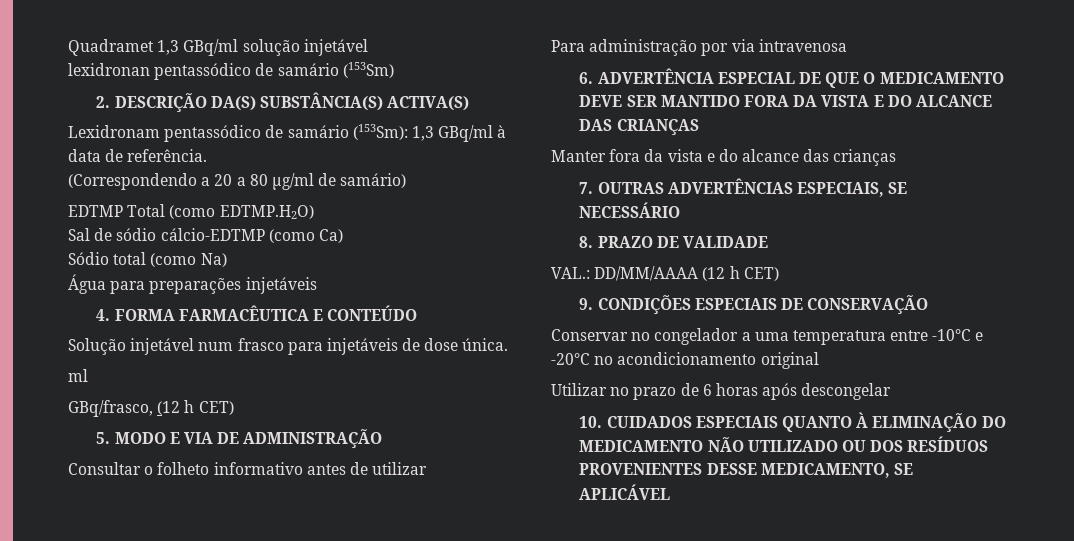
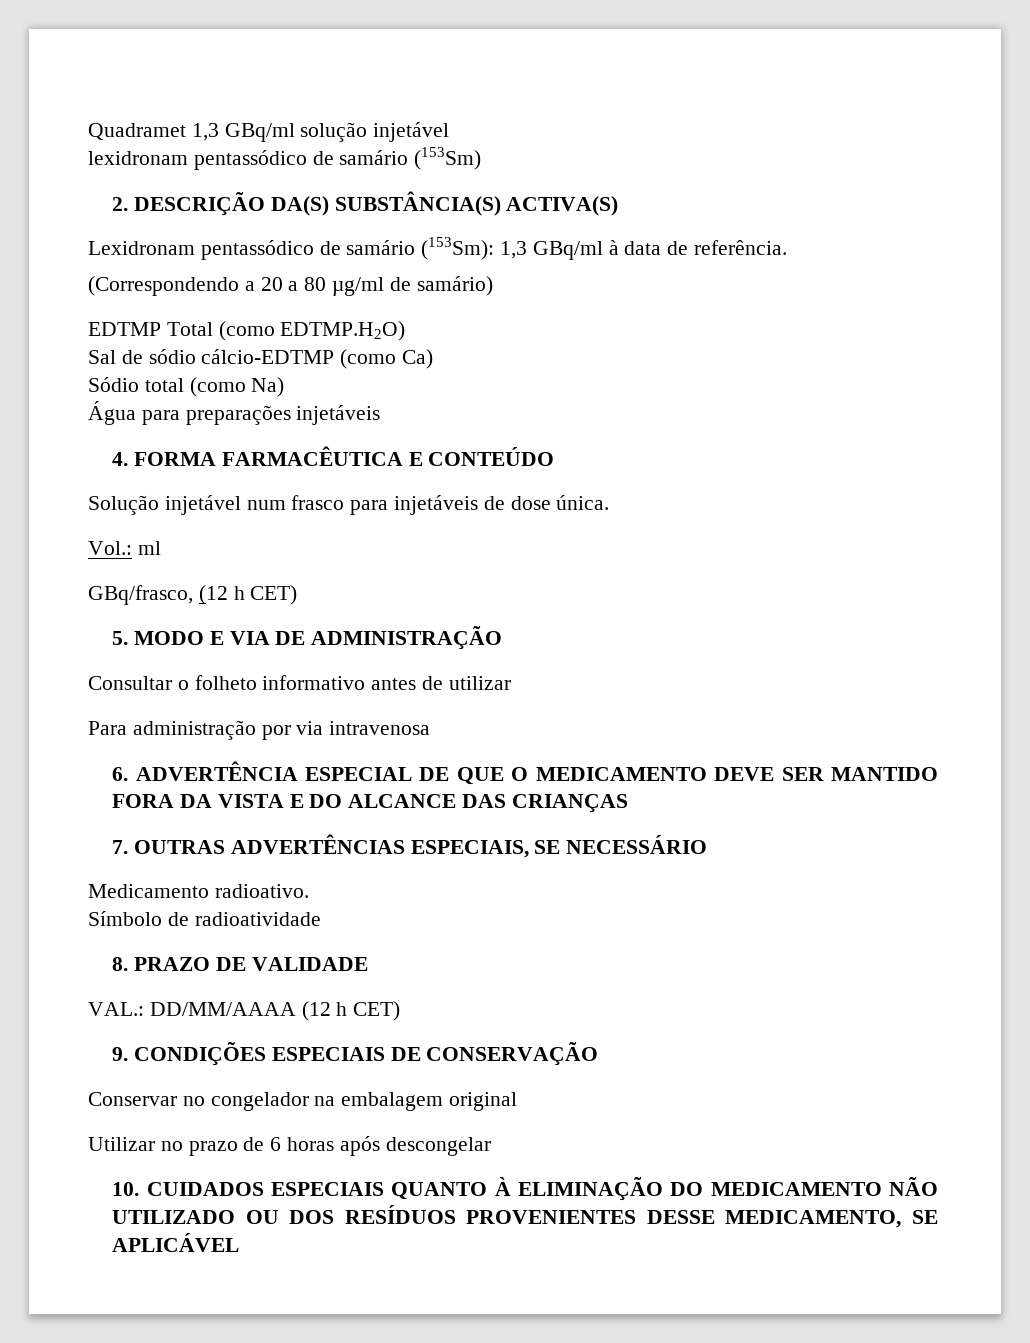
- lexidronan pentassódico de samário (153Sm)
+ lexidronam pentassódico de samário (153Sm)
- ml
+ Vol.: ml
- Manter fora da vista e do alcance das crianças
+ Medicamento radioativo.
+ Símbolo de radioatividade
- Conservar no congelador a uma temperatura entre -10°C e -20°C no acondicionamento original
+ Conservar no congelador na embalagem original

